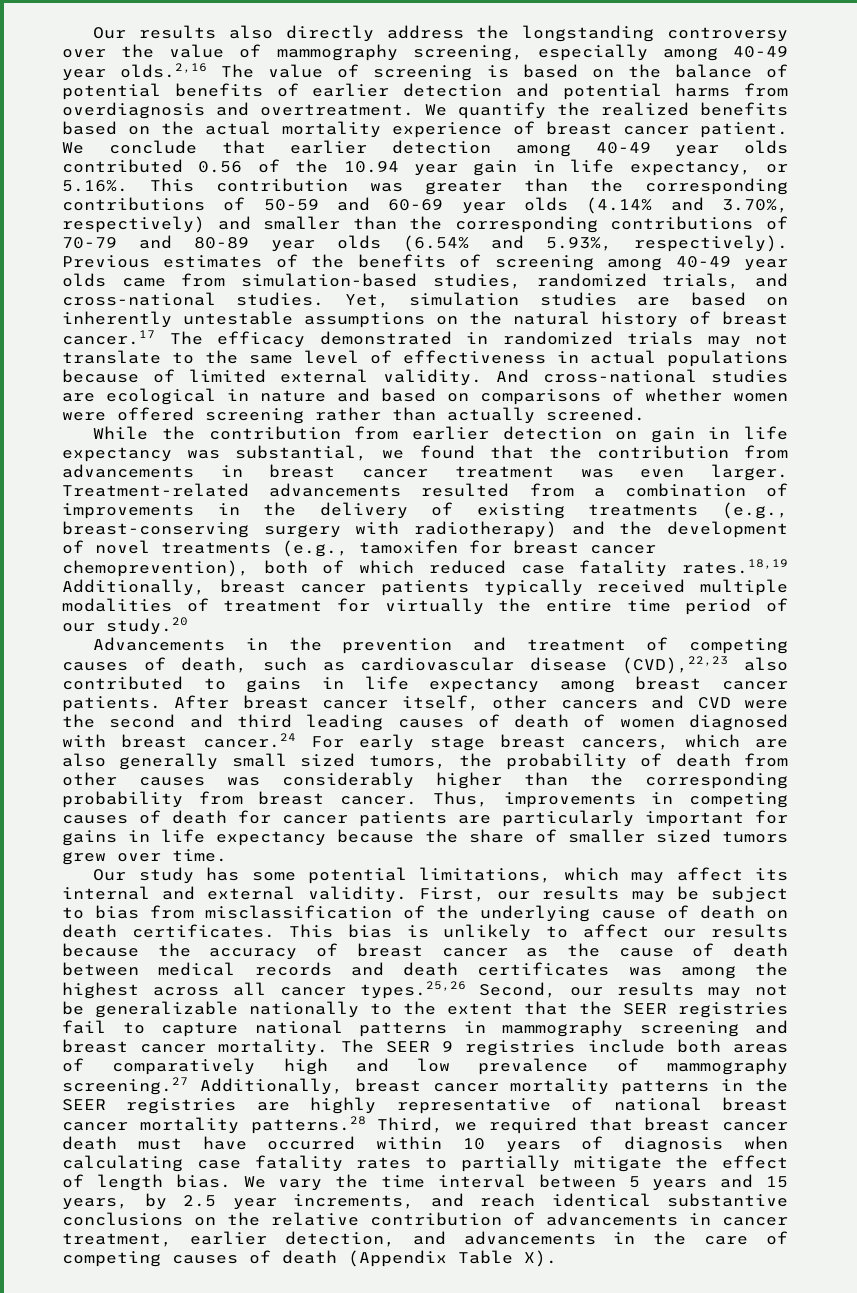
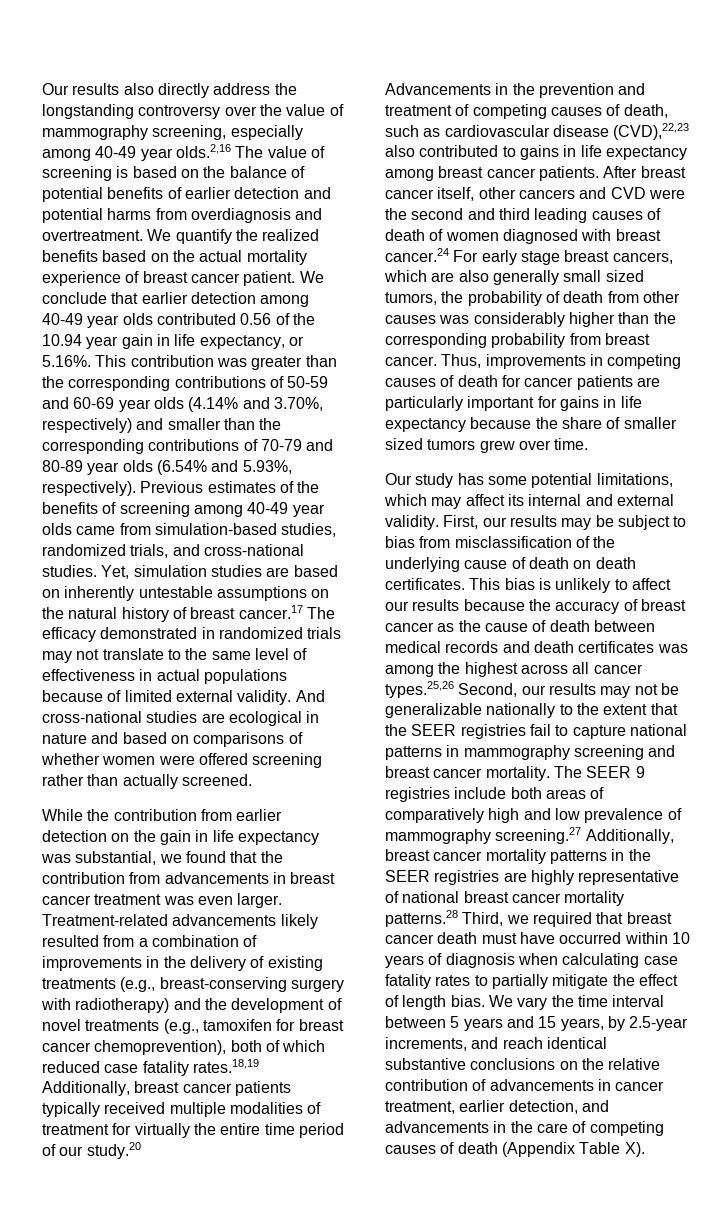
- While the contribution from earlier detection on gain in life expectancy was substantial, we found that the contribution from advancements in breast cancer treatment was even larger.
+ While the contribution from earlier detection on the gain in life expectancy was substantial, we found that the contribution from advancements in breast cancer treatment was even larger.
- Treatment-related advancements resulted from a combination of improvements in the delivery of existing treatments (e.g., breast-conserving surgery with radiotherapy) and the development of novel treatments (e.g., tamoxifen for breast cancer chemoprevention), both of which reduced case fatality rates.18,19 Additionally, breast cancer patients typically received multiple modalities of treatment for virtually the entire time period of our study.20
+ Treatment-related advancements likely resulted from a combination of improvements in the delivery of existing treatments (e.g., breast-conserving surgery with radiotherapy) and the development of novel treatments (e.g., tamoxifen for breast cancer chemoprevention), both of which reduced case fatality rates.18,19 Additionally, breast cancer patients typically received multiple modalities of treatment for virtually the entire time period of our study.20
- We vary the time interval between 5 years and 15 years, by 2.5 year increments, and reach identical substantive conclusions on the relative contribution of advancements in cancer treatment, earlier detection, and advancements in the care of competing causes of death (Appendix Table X).
+ We vary the time interval between 5 years and 15 years, by 2.5-year increments, and reach identical substantive conclusions on the relative contribution of advancements in cancer treatment, earlier detection, and advancements in the care of competing causes of death (Appendix Table X).

